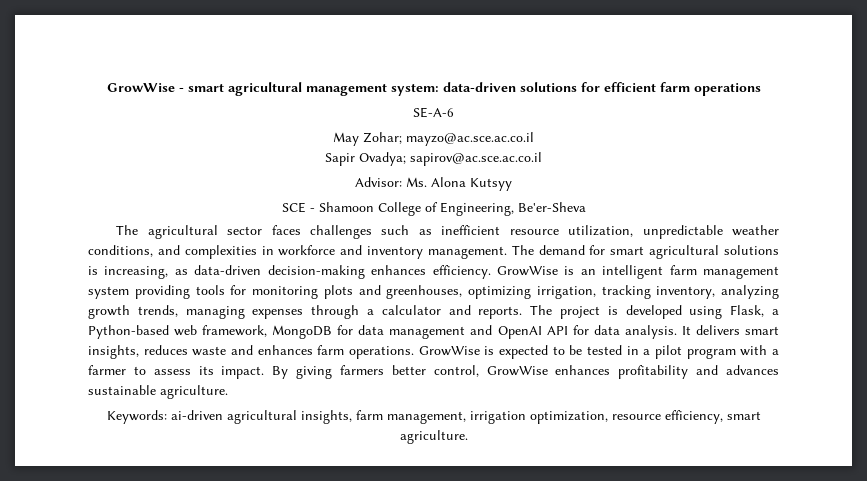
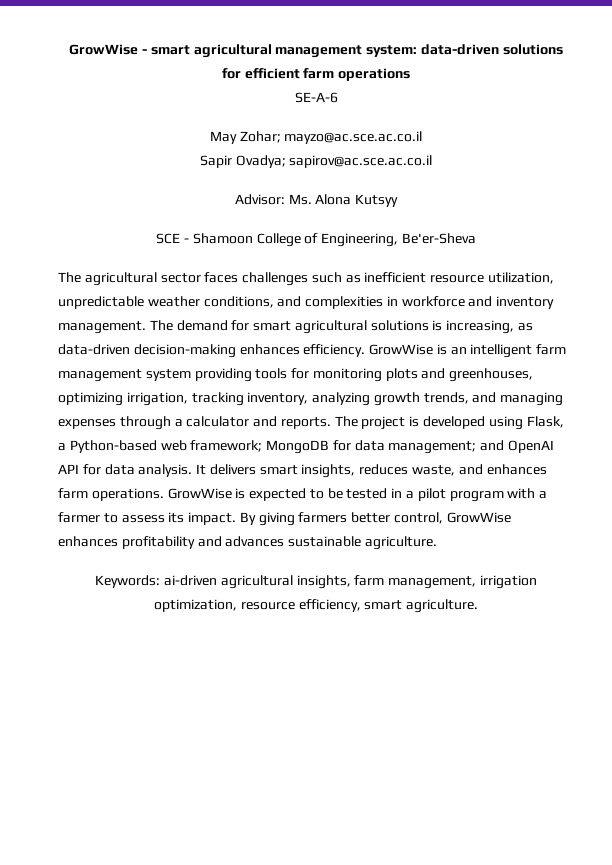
- GrowWise is an intelligent farm management system providing tools for monitoring plots and greenhouses, optimizing irrigation, tracking inventory, analyzing growth trends, managing expenses through a calculator and reports.
+ GrowWise is an intelligent farm management system providing tools for monitoring plots and greenhouses, optimizing irrigation, tracking inventory, analyzing growth trends, and managing expenses through a calculator and reports.
- The project is developed using Flask, a Python-based web framework, MongoDB for data management and OpenAI API for data analysis.
+ The project is developed using Flask, a Python-based web framework; MongoDB for data management; and OpenAI API for data analysis.
- It delivers smart insights, reduces waste and enhances farm operations.
+ It delivers smart insights, reduces waste, and enhances farm operations.

